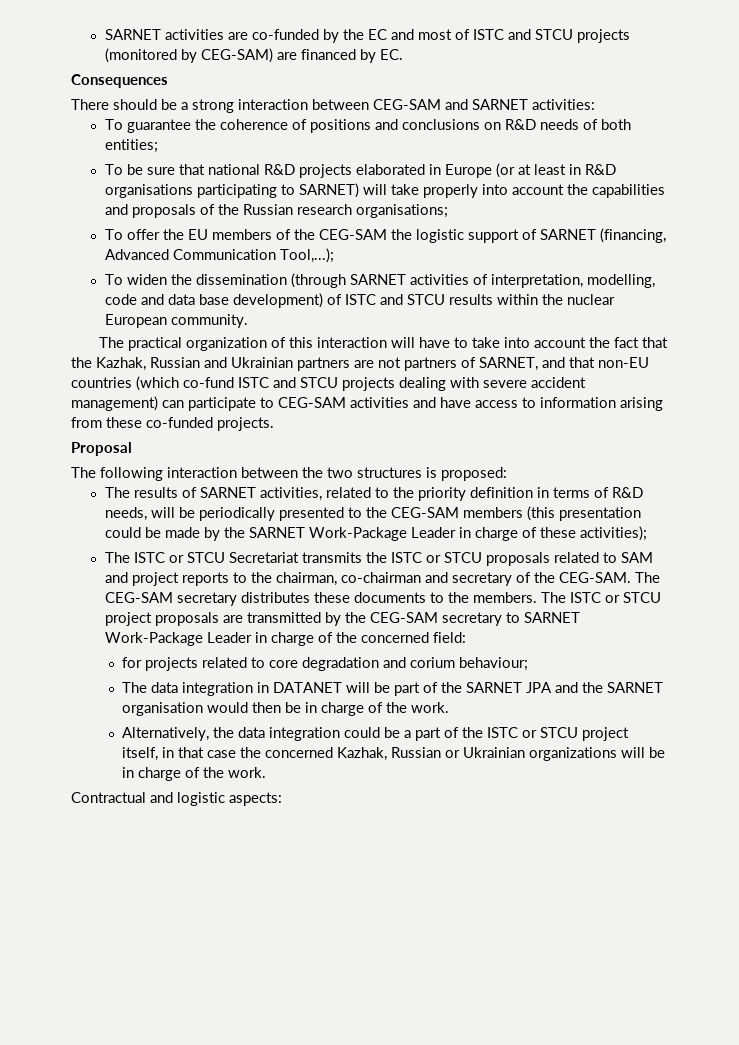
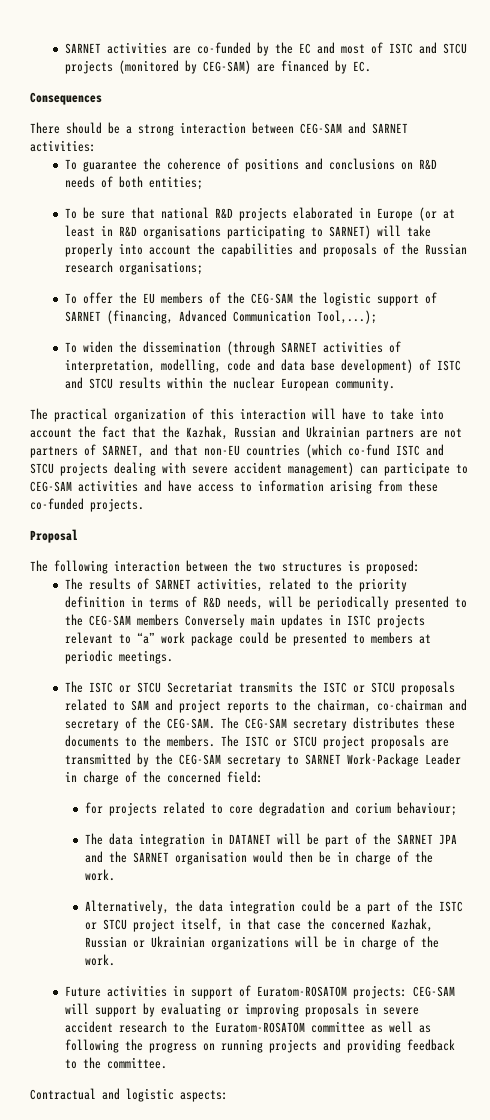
- The results of SARNET activities, related to the priority definition in terms of R&D needs, will be periodically presented to the CEG-SAM members (this presentation could be made by the SARNET Work-Package Leader in charge of these activities);
+ The results of SARNET activities, related to the priority definition in terms of R&D needs, will be periodically presented to the CEG-SAM members Conversely main updates in ISTC projects relevant to “a” work package could be presented to members at periodic meetings.
+ Future activities in support of Euratom-ROSATOM projects: CEG-SAM will support by evaluating or improving proposals in severe accident research to the Euratom-ROSATOM committee as well as following the progress on running projects and providing feedback to the committee.

